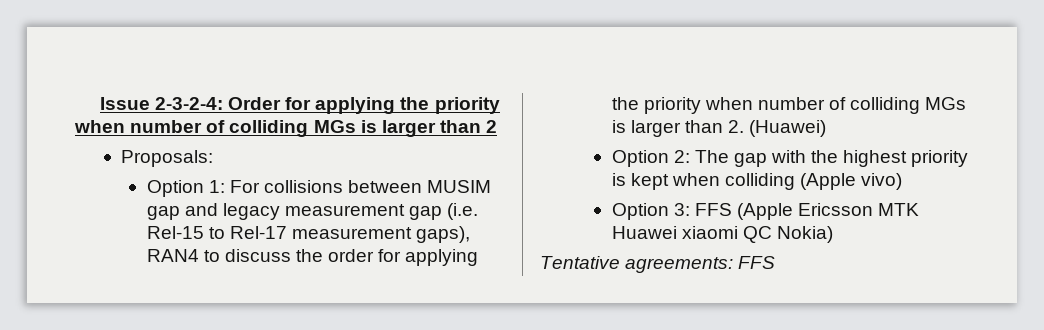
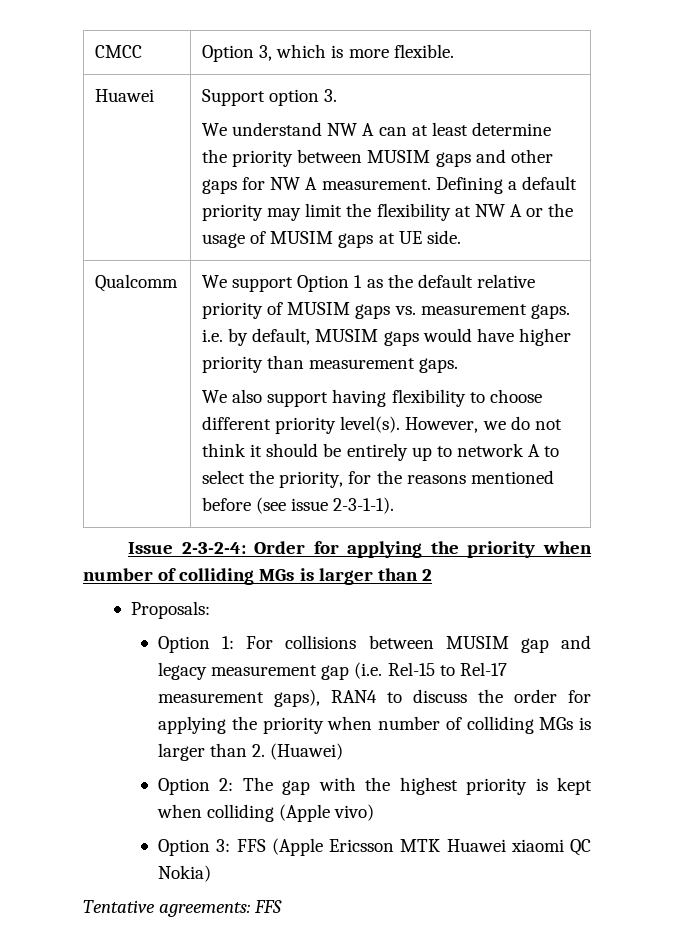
+ CMCC | Option 3, which is more flexible.
+ Huawei | Support option 3.
+ We understand NW A can at least determine the priority between MUSIM gaps and other gaps for NW A measurement. Defining a default priority may limit the flexibility at NW A or the usage of MUSIM gaps at UE side.
+ Qualcomm | We support Option 1 as the default relative priority of MUSIM gaps vs. measurement gaps. i.e. by default, MUSIM gaps would have higher priority than measurement gaps.
+ We also support having flexibility to choose different priority level(s). However, we do not think it should be entirely up to network A to select the priority, for the reasons mentioned before (see issue 2-3-1-1).

